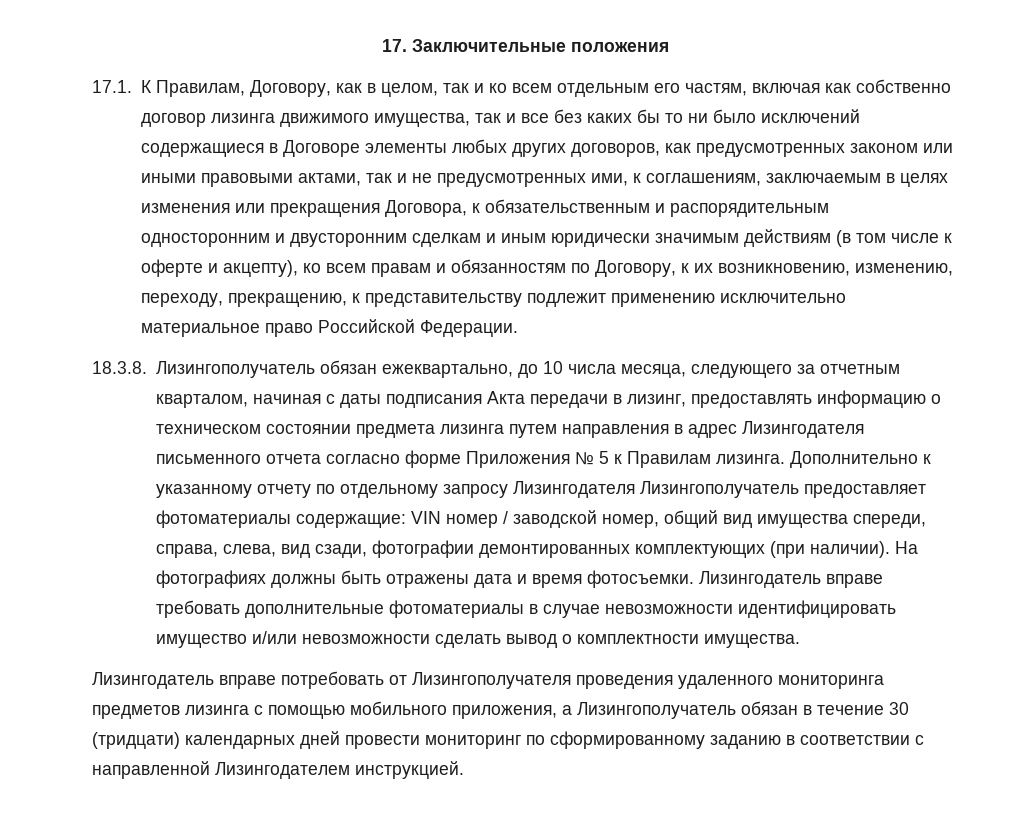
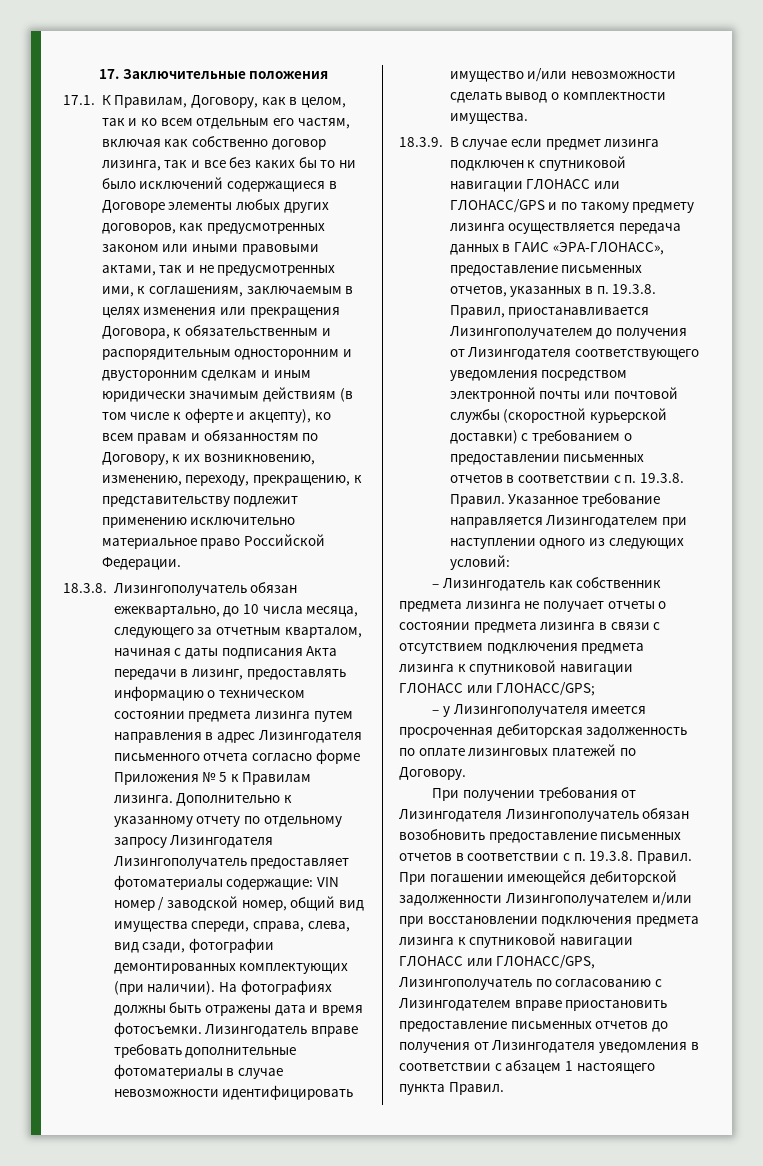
- 17.1. К Правилам, Договору, как в целом, так и ко всем отдельным его частям, включая как собственно договор лизинга движимого имущества, так и все без каких бы то ни было исключений содержащиеся в Договоре элементы любых других договоров, как предусмотренных законом или иными правовыми актами, так и не предусмотренных ими, к соглашениям, заключаемым в целях изменения или прекращения Договора, к обязательственным и распорядительным односторонним и двусторонним сделкам и иным юридически значимым действиям (в том числе к оферте и акцепту), ко всем правам и обязанностям по Договору, к их возникновению, изменению, переходу, прекращению, к представительству подлежит применению исключительно материальное право Российской Федерации.
+ 17.1. К Правилам, Договору, как в целом, так и ко всем отдельным его частям, включая как собственно договор лизинга, так и все без каких бы то ни было исключений содержащиеся в Договоре элементы любых других договоров, как предусмотренных законом или иными правовыми актами, так и не предусмотренных ими, к соглашениям, заключаемым в целях изменения или прекращения Договора, к обязательственным и распорядительным односторонним и двусторонним сделкам и иным юридически значимым действиям (в том числе к оферте и акцепту), ко всем правам и обязанностям по Договору, к их возникновению, изменению, переходу, прекращению, к представительству подлежит применению исключительно материальное право Российской Федерации.
- Лизингодатель вправе потребовать от Лизингополучателя проведения удаленного мониторинга предметов лизинга с помощью мобильного приложения, а Лизингополучатель обязан в течение 30 (тридцати) календарных дней провести мониторинг по сформированному заданию в соответствии с направленной Лизингодателем инструкцией.
+ 18.3.9. В случае если предмет лизинга подключен к спутниковой навигации ГЛОНАСС или ГЛОНАСС/GPS и по такому предмету лизинга осуществляется передача данных в ГАИС «ЭРА-ГЛОНАСС», предоставление письменных отчетов, указанных в п. 19.3.8. Правил, приостанавливается Лизингополучателем до получения от Лизингодателя соответствующего уведомления посредством электронной почты или почтовой службы (скоростной курьерской доставки) с требованием о предоставлении письменных отчетов в соответствии с п. 19.3.8. Правил. Указанное требование направляется Лизингодателем при наступлении одного из следующих условий:
+ – Лизингодатель как собственник предмета лизинга не получает отчеты о состоянии предмета лизинга в связи с отсутствием подключения предмета лизинга к спутниковой навигации ГЛОНАСС или ГЛОНАСС/GPS;
+ – у Лизингополучателя имеется просроченная дебиторская задолженность по оплате лизинговых платежей по Договору.
+ При получении требования от Лизингодателя Лизингополучатель обязан возобновить предоставление письменных отчетов в соответствии с п. 19.3.8. Правил. При погашении имеющейся дебиторской задолженности Лизингополучателем и/или при восстановлении подключения предмета лизинга к спутниковой навигации ГЛОНАСС или ГЛОНАСС/GPS, Лизингополучатель по согласованию с Лизингодателем вправе приостановить предоставление письменных отчетов до получения от Лизингодателя уведомления в соответствии с абзацем 1 настоящего пункта Правил.

